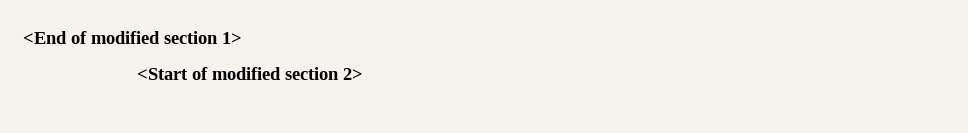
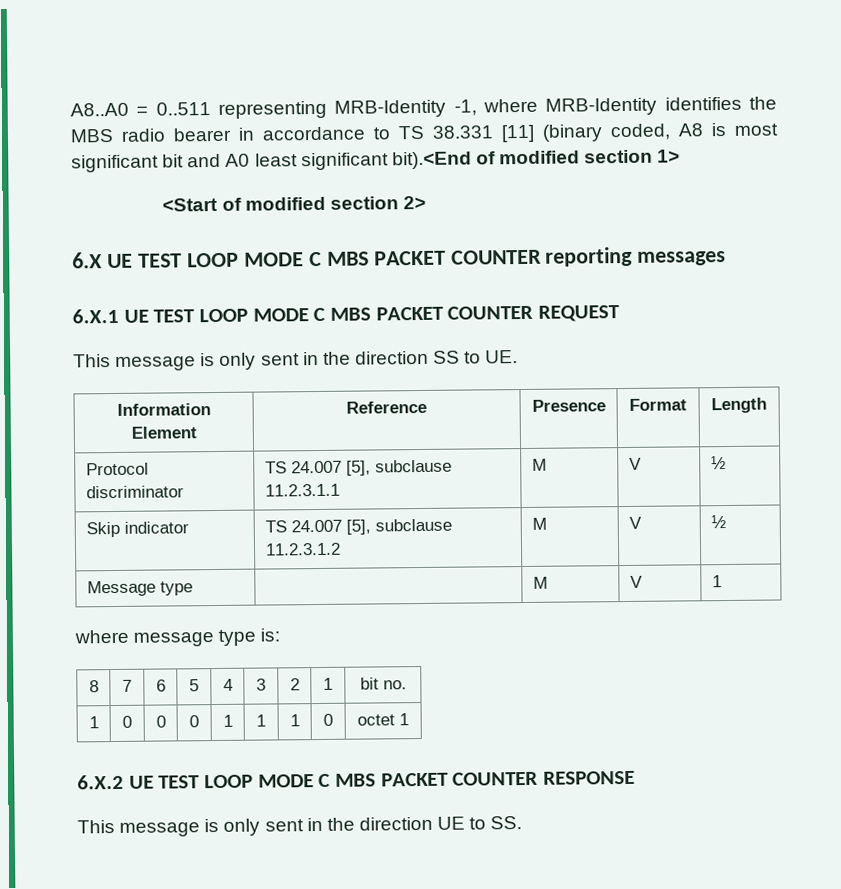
- <End of modified section 1>
+ A8..A0 = 0..511 representing MRB-Identity -1, where MRB-Identity identifies the MBS radio bearer in accordance to TS 38.331 [11] (binary coded, A8 is most significant bit and A0 least significant bit).<End of modified section 1>
+ 6.X UE TEST LOOP MODE C MBS PACKET COUNTER reporting messages
+ 6.X.1 UE TEST LOOP MODE C MBS PACKET COUNTER REQUEST
+ This message is only sent in the direction SS to UE.
+ Information Element | Reference | Presence | Format | Length
+ Protocol discriminator | TS 24.007 [5], subclause 11.2.3.1.1 | M | V | ½
+ Skip indicator | TS 24.007 [5], subclause 11.2.3.1.2 | M | V | ½
+ Message type | | M | V | 1
+ where message type is:
+ 8 | 7 | 6 | 5 | 4 | 3 | 2 | 1 | bit no.
+ 1 | 0 | 0 | 0 | 1 | 1 | 1 | 0 | octet 1
+ 6.X.2 UE TEST LOOP MODE C MBS PACKET COUNTER RESPONSE
+ This message is only sent in the direction UE to SS.

